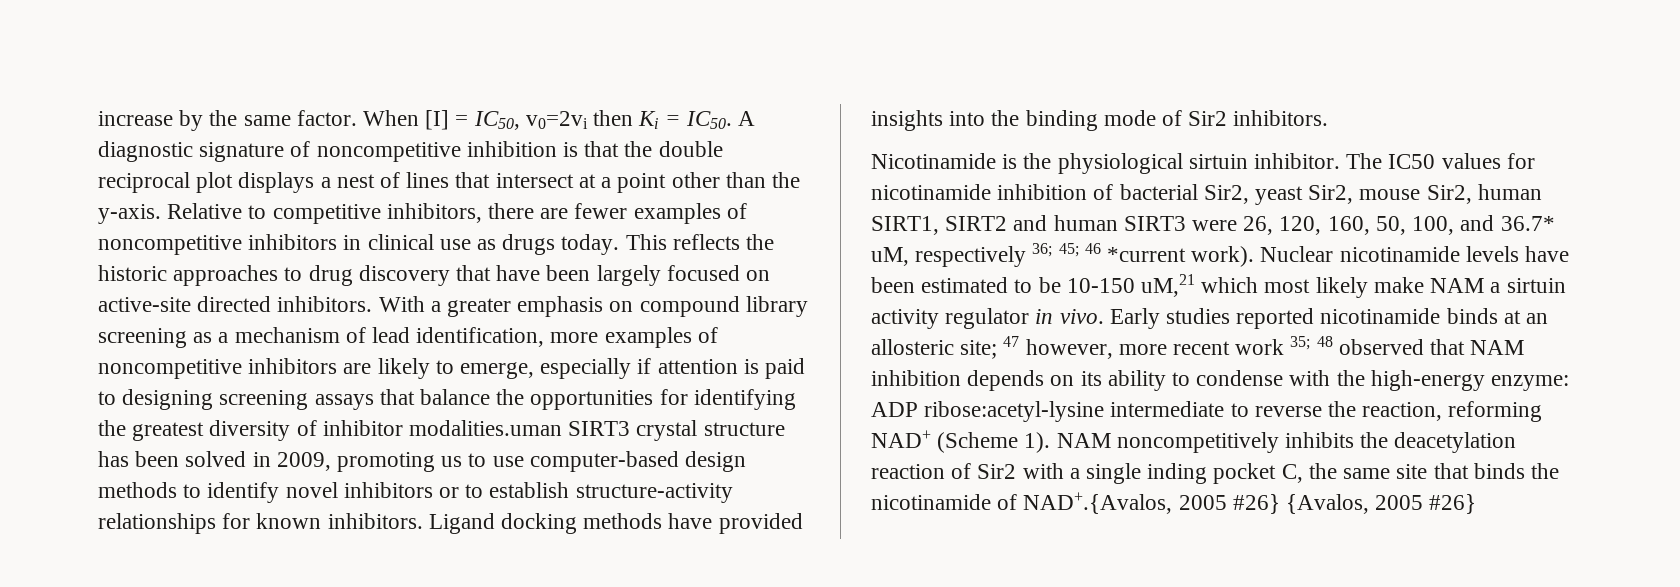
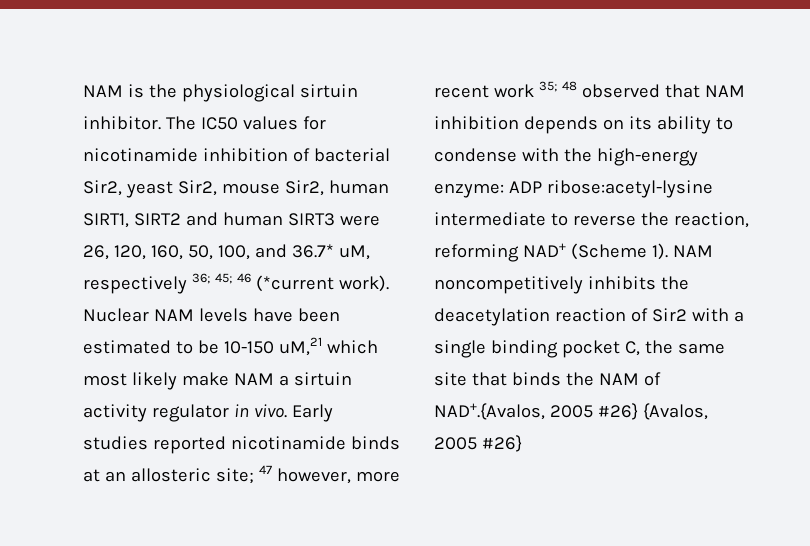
- increase by the same factor. When [I] = IC50, v0=2vi then Ki = IC50. A diagnostic signature of noncompetitive inhibition is that the double reciprocal plot displays a nest of lines that intersect at a point other than the y-axis. Relative to competitive inhibitors, there are fewer examples of noncompetitive inhibitors in clinical use as drugs today. This reflects the historic approaches to drug discovery that have been largely focused on active-site directed inhibitors. With a greater emphasis on compound library screening as a mechanism of lead identification, more examples of noncompetitive inhibitors are likely to emerge, especially if attention is paid to designing screening assays that balance the opportunities for identifying the greatest diversity of inhibitor modalities.uman SIRT3 crystal structure has been solved in 2009, promoting us to use computer-based design methods to identify novel inhibitors or to establish structure-activity relationships for known inhibitors. Ligand docking methods have provided insights into the binding mode of Sir2 inhibitors.
- Nicotinamide is the physiological sirtuin inhibitor.
+ NAM is the physiological sirtuin inhibitor.
- The IC50 values for nicotinamide inhibition of bacterial Sir2, yeast Sir2, mouse Sir2, human SIRT1, SIRT2 and human SIRT3 were 26, 120, 160, 50, 100, and 36.7* uM, respectively 36; 45; 46 *current work).
+ The IC50 values for nicotinamide inhibition of bacterial Sir2, yeast Sir2, mouse Sir2, human SIRT1, SIRT2 and human SIRT3 were 26, 120, 160, 50, 100, and 36.7* uM, respectively 36; 45; 46 (*current work).
- Nuclear nicotinamide levels have been estimated to be 10-150 uM,21 which most likely make NAM a sirtuin activity regulator in vivo.
+ Nuclear NAM levels have been estimated to be 10-150 uM,21 which most likely make NAM a sirtuin activity regulator in vivo.
- NAM noncompetitively inhibits the deacetylation reaction of Sir2 with a single inding pocket C, the same site that binds the nicotinamide of NAD+.{Avalos, 2005 #26} {Avalos, 2005 #26}
+ NAM noncompetitively inhibits the deacetylation reaction of Sir2 with a single binding pocket C, the same site that binds the NAM of NAD+.{Avalos, 2005 #26} {Avalos, 2005 #26}

